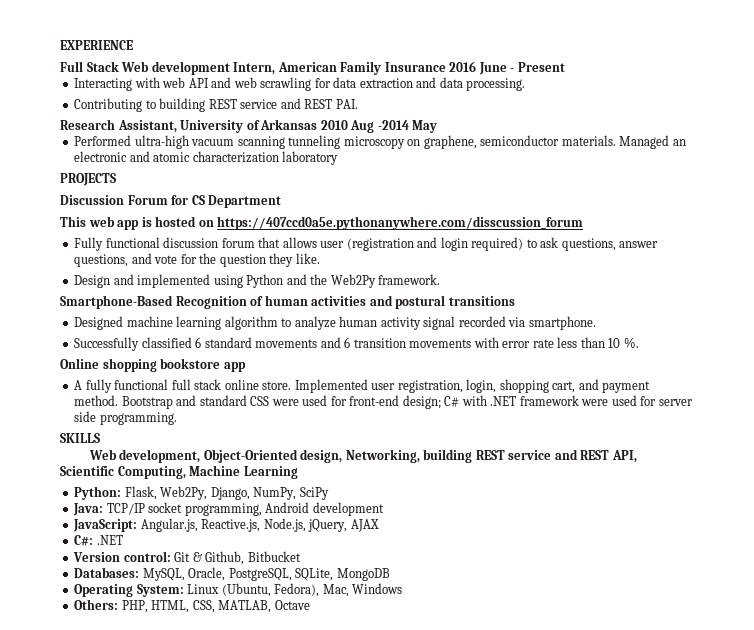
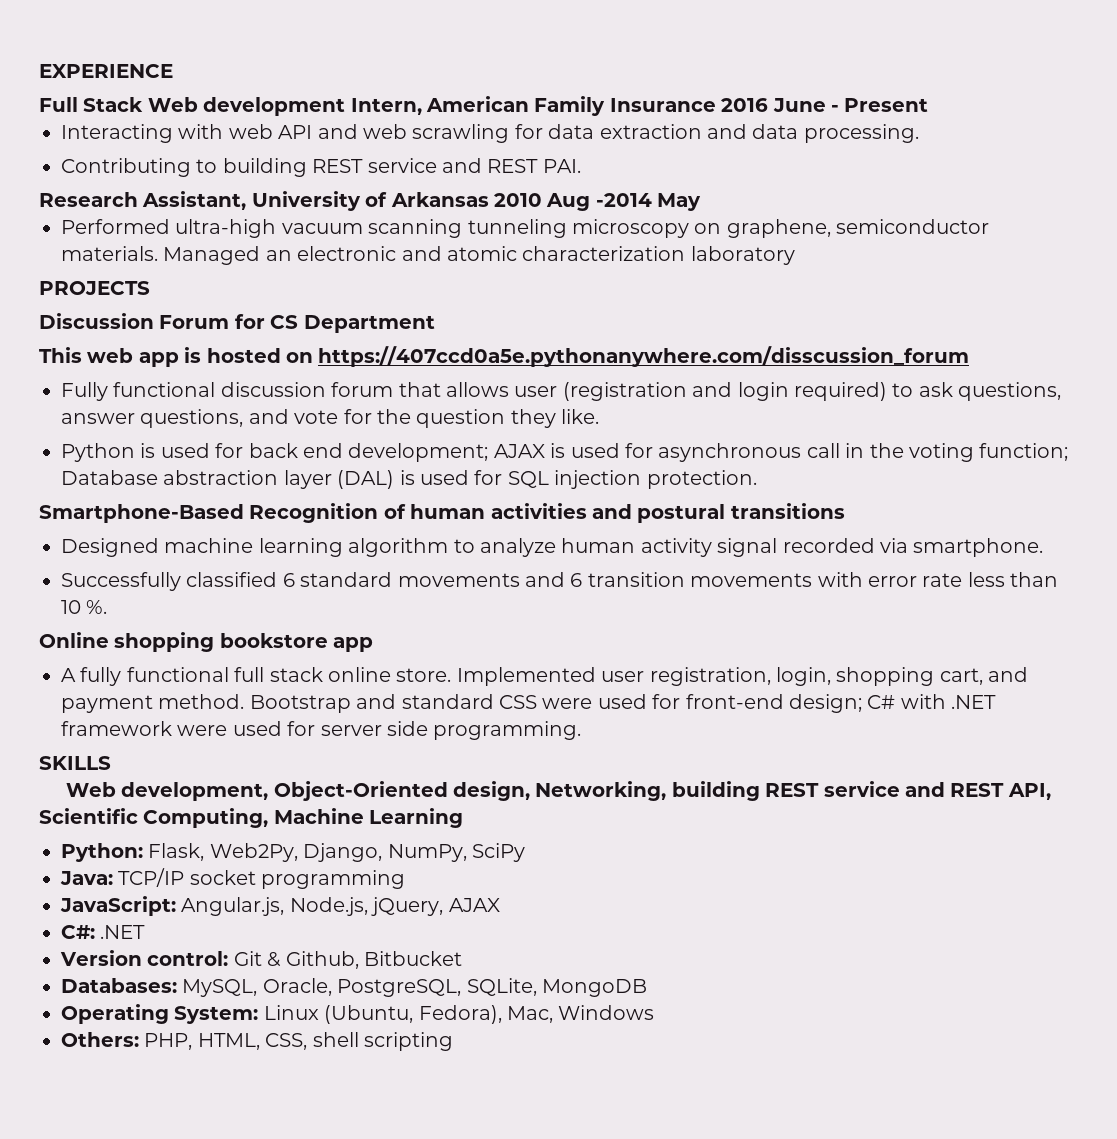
- Design and implemented using Python and the Web2Py framework.
+ Python is used for back end development; AJAX is used for asynchronous call in the voting function; Database abstraction layer (DAL) is used for SQL injection protection.
- Java: TCP/IP socket programming, Android development
+ Java: TCP/IP socket programming
- JavaScript: Angular.js, Reactive.js, Node.js, jQuery, AJAX
+ JavaScript: Angular.js, Node.js, jQuery, AJAX
- Others: PHP, HTML, CSS, MATLAB, Octave
+ Others: PHP, HTML, CSS, shell scripting

